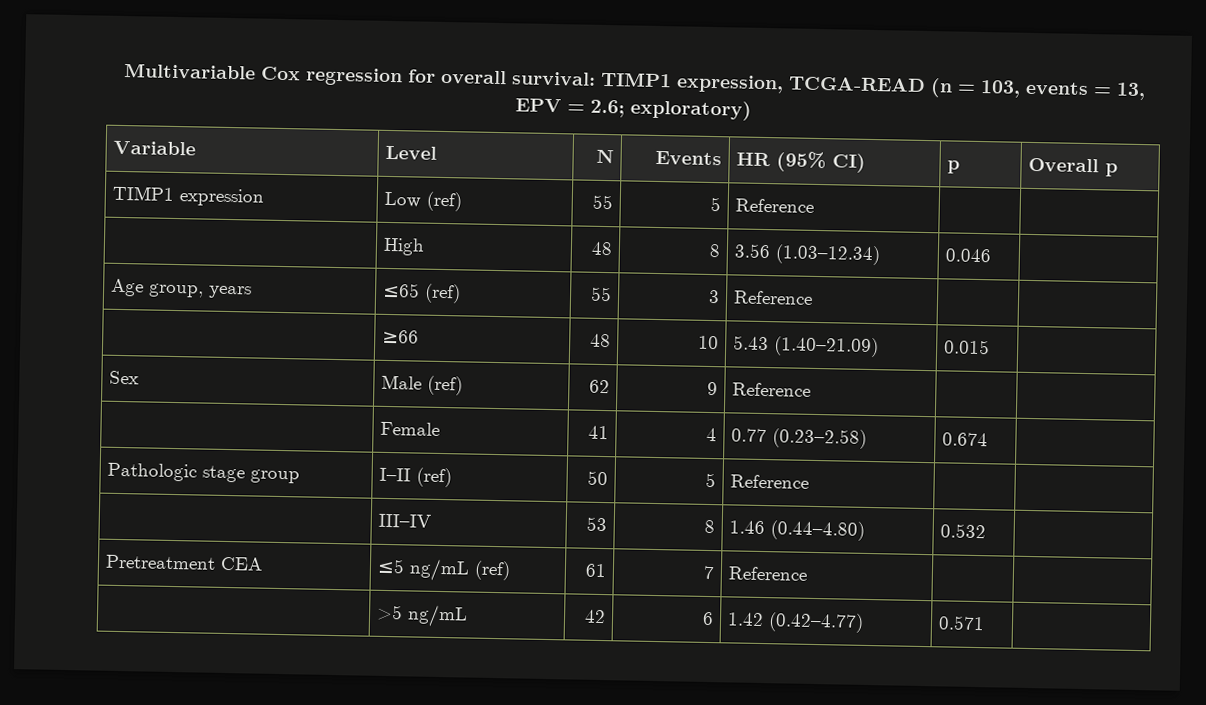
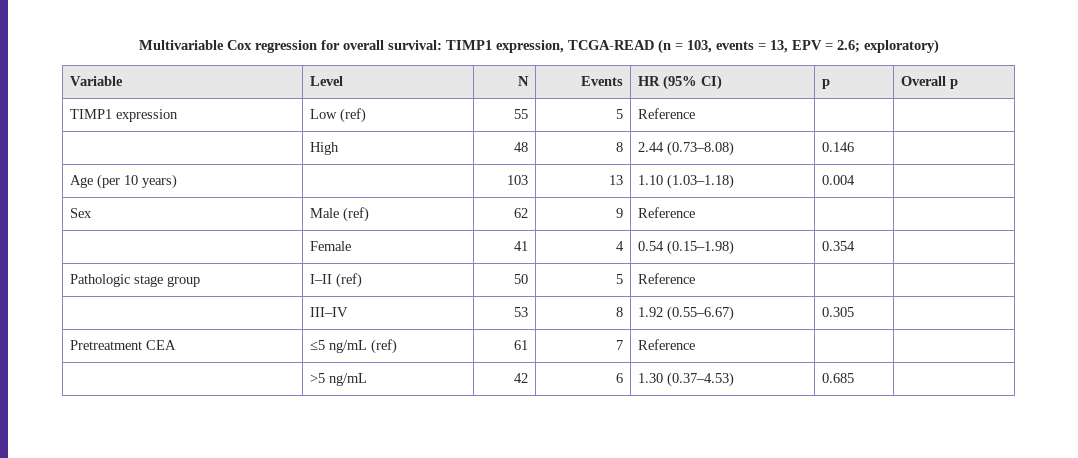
- | High | 48 | 8 | 3.56 (1.03–12.34) | 0.046 |
- Age group, years | ≤65 (ref) | 55 | 3 | Reference | |
- | ≥66 | 48 | 10 | 5.43 (1.40–21.09) | 0.015 |
+ | High | 48 | 8 | 2.44 (0.73–8.08) | 0.146 |
+ Age (per 10 years) | | 103 | 13 | 1.10 (1.03–1.18) | 0.004 |
- | Female | 41 | 4 | 0.77 (0.23–2.58) | 0.674 |
+ | Female | 41 | 4 | 0.54 (0.15–1.98) | 0.354 |
- | III–IV | 53 | 8 | 1.46 (0.44–4.80) | 0.532 |
+ | III–IV | 53 | 8 | 1.92 (0.55–6.67) | 0.305 |
- | >5 ng/mL | 42 | 6 | 1.42 (0.42–4.77) | 0.571 |
+ | >5 ng/mL | 42 | 6 | 1.30 (0.37–4.53) | 0.685 |

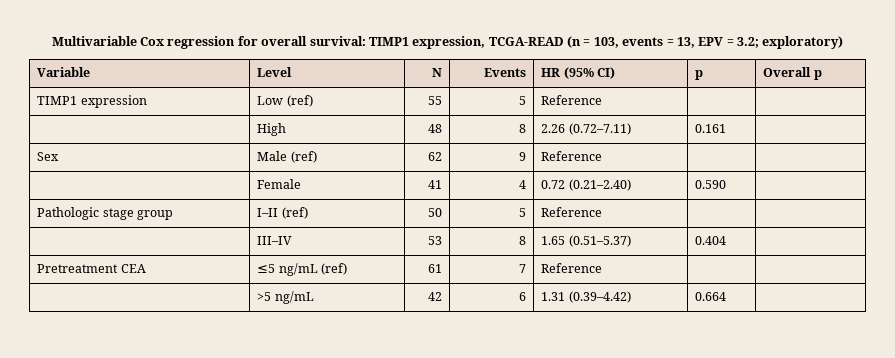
- Multivariable Cox regression for overall survival: TIMP1 expression, TCGA-READ (n = 103, events = 13, EPV = 2.6; exploratory)
+ Multivariable Cox regression for overall survival: TIMP1 expression, TCGA-READ (n = 103, events = 13, EPV = 3.2; exploratory)
- | High | 48 | 8 | 2.44 (0.73–8.08) | 0.146 |
- Age (per 10 years) | | 103 | 13 | 1.10 (1.03–1.18) | 0.004 |
+ | High | 48 | 8 | 2.26 (0.72–7.11) | 0.161 |
- | Female | 41 | 4 | 0.54 (0.15–1.98) | 0.354 |
+ | Female | 41 | 4 | 0.72 (0.21–2.40) | 0.590 |
- | III–IV | 53 | 8 | 1.92 (0.55–6.67) | 0.305 |
+ | III–IV | 53 | 8 | 1.65 (0.51–5.37) | 0.404 |
- | >5 ng/mL | 42 | 6 | 1.30 (0.37–4.53) | 0.685 |
+ | >5 ng/mL | 42 | 6 | 1.31 (0.39–4.42) | 0.664 |

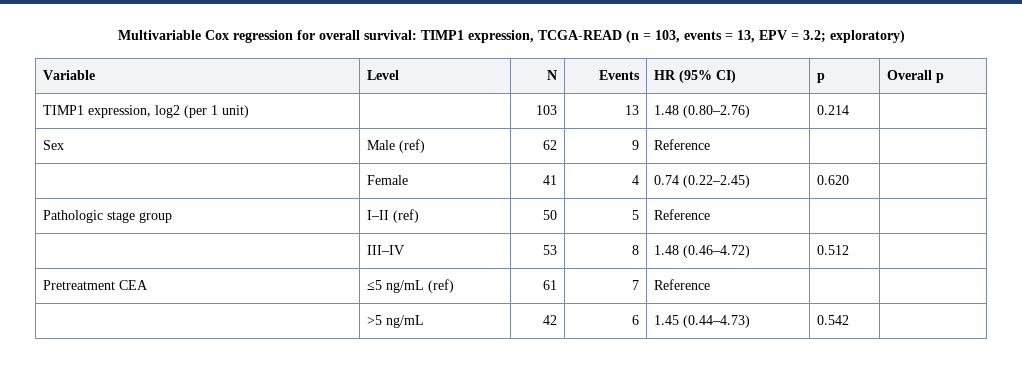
- TIMP1 expression | Low (ref) | 55 | 5 | Reference | |
- | High | 48 | 8 | 2.26 (0.72–7.11) | 0.161 |
+ TIMP1 expression, log2 (per 1 unit) | | 103 | 13 | 1.48 (0.80–2.76) | 0.214 |
- | Female | 41 | 4 | 0.72 (0.21–2.40) | 0.590 |
+ | Female | 41 | 4 | 0.74 (0.22–2.45) | 0.620 |
- | III–IV | 53 | 8 | 1.65 (0.51–5.37) | 0.404 |
+ | III–IV | 53 | 8 | 1.48 (0.46–4.72) | 0.512 |
- | >5 ng/mL | 42 | 6 | 1.31 (0.39–4.42) | 0.664 |
+ | >5 ng/mL | 42 | 6 | 1.45 (0.44–4.73) | 0.542 |

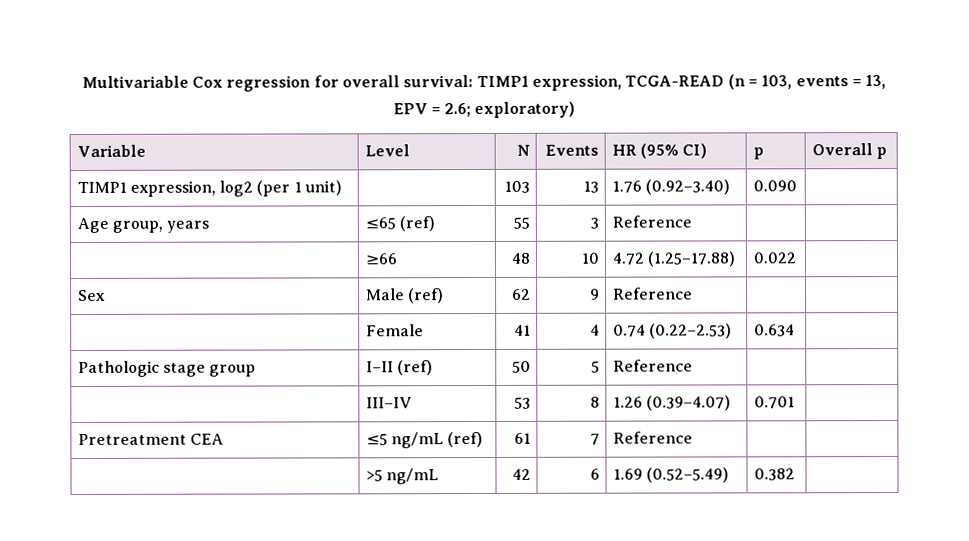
- Multivariable Cox regression for overall survival: TIMP1 expression, TCGA-READ (n = 103, events = 13, EPV = 3.2; exploratory)
+ Multivariable Cox regression for overall survival: TIMP1 expression, TCGA-READ (n = 103, events = 13, EPV = 2.6; exploratory)
- TIMP1 expression, log2 (per 1 unit) | | 103 | 13 | 1.48 (0.80–2.76) | 0.214 |
+ TIMP1 expression, log2 (per 1 unit) | | 103 | 13 | 1.76 (0.92–3.40) | 0.090 |
+ Age group, years | ≤65 (ref) | 55 | 3 | Reference | |
+ | ≥66 | 48 | 10 | 4.72 (1.25–17.88) | 0.022 |
- | Female | 41 | 4 | 0.74 (0.22–2.45) | 0.620 |
+ | Female | 41 | 4 | 0.74 (0.22–2.53) | 0.634 |
- | III–IV | 53 | 8 | 1.48 (0.46–4.72) | 0.512 |
+ | III–IV | 53 | 8 | 1.26 (0.39–4.07) | 0.701 |
- | >5 ng/mL | 42 | 6 | 1.45 (0.44–4.73) | 0.542 |
+ | >5 ng/mL | 42 | 6 | 1.69 (0.52–5.49) | 0.382 |

